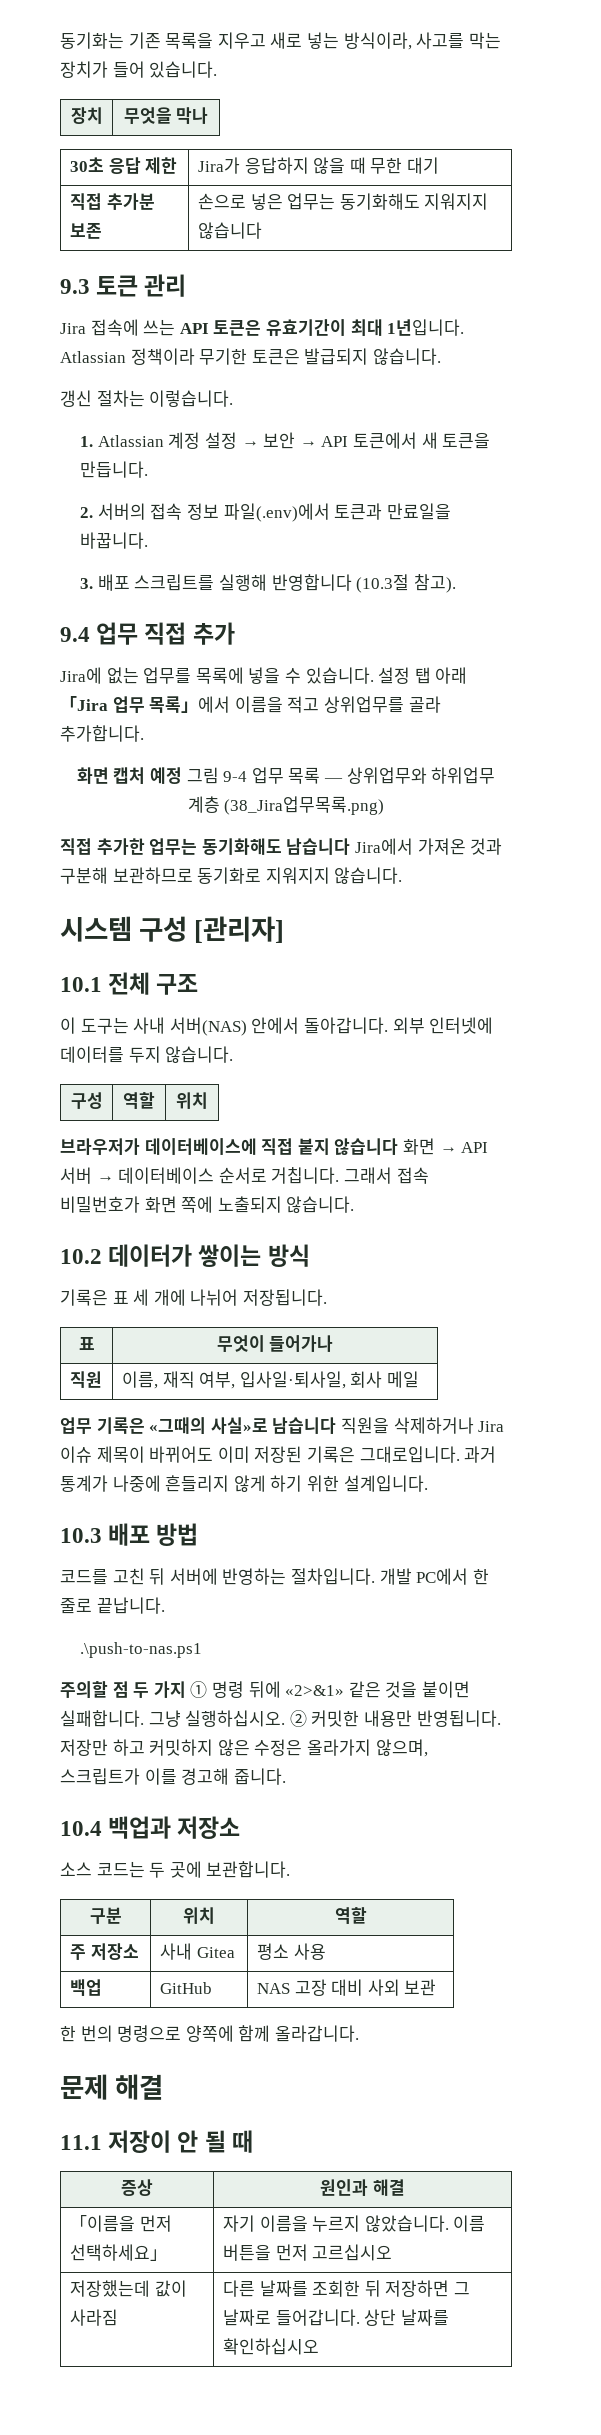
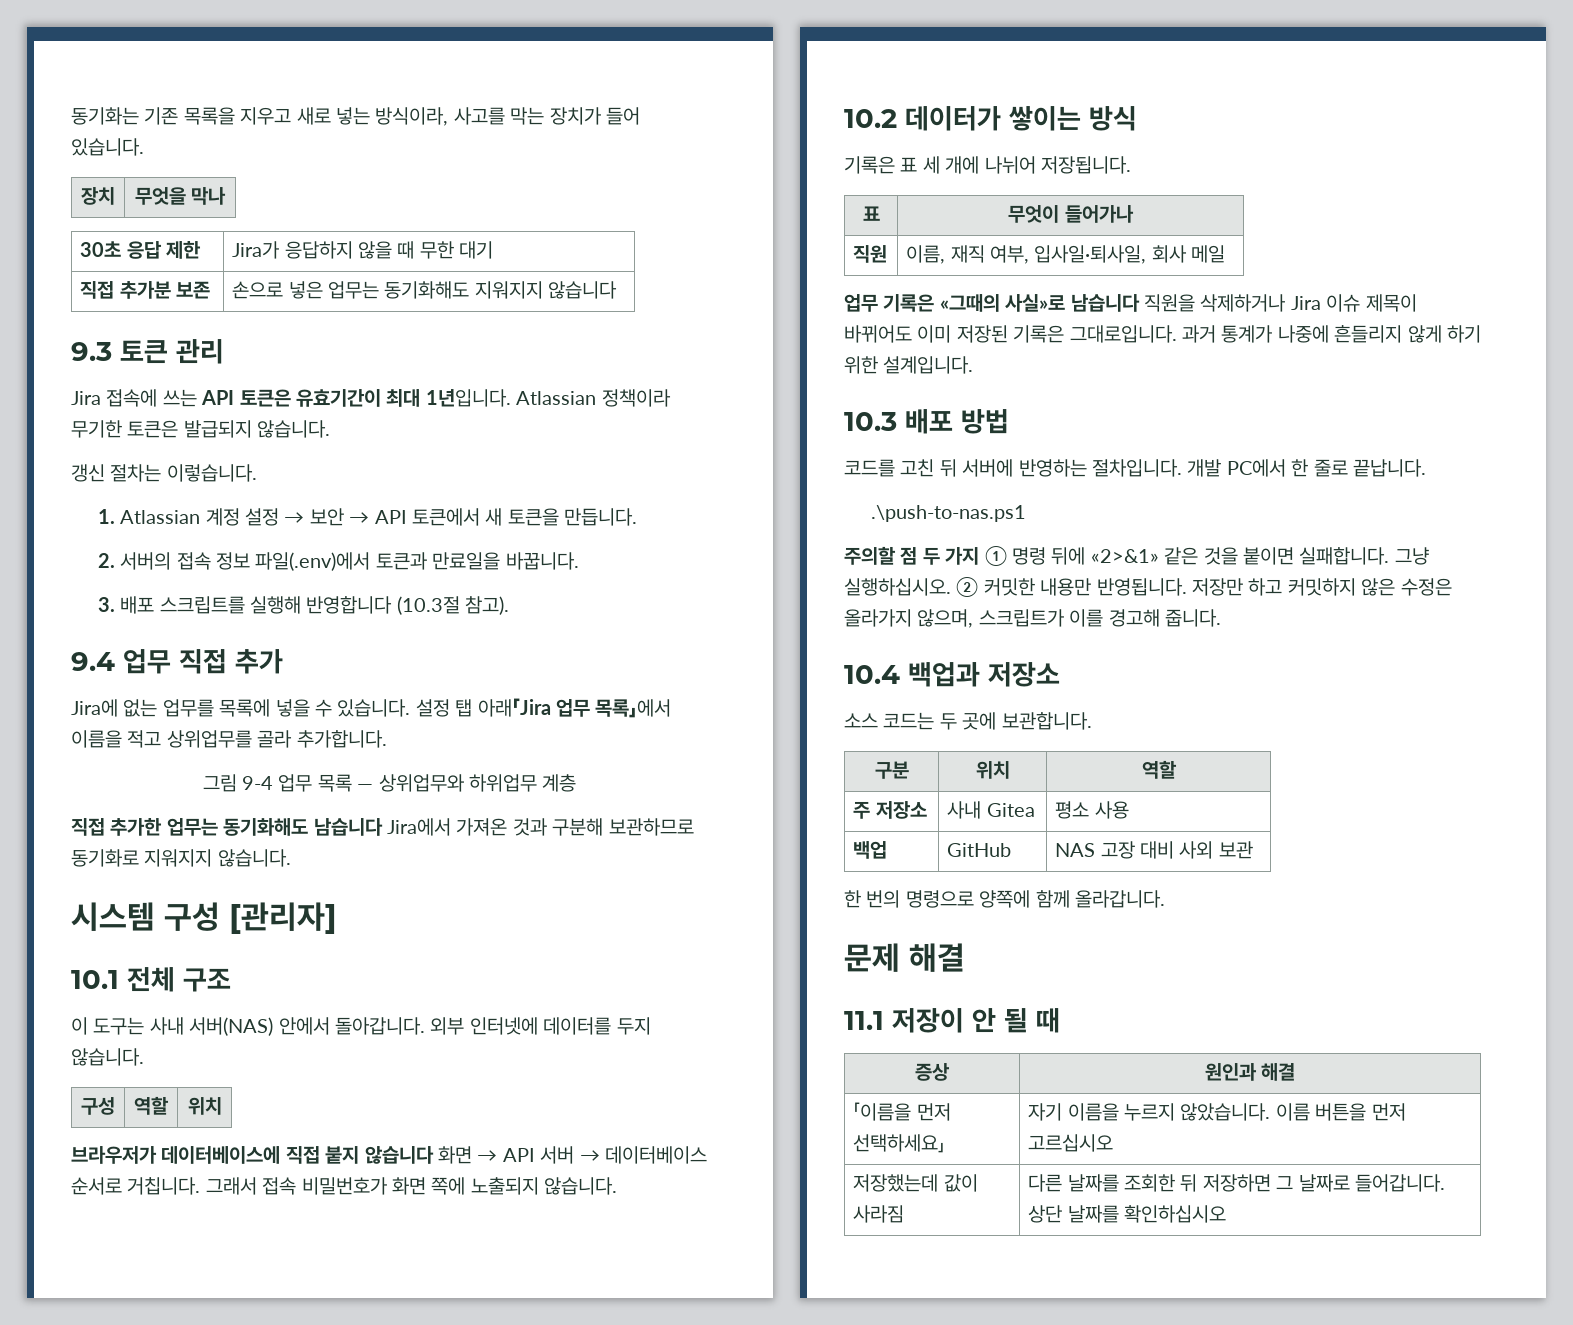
- 화면 캡처 예정 그림 9-4 업무 목록 — 상위업무와 하위업무 계층 (38_Jira업무목록.png)
+ 그림 9-4 업무 목록 — 상위업무와 하위업무 계층

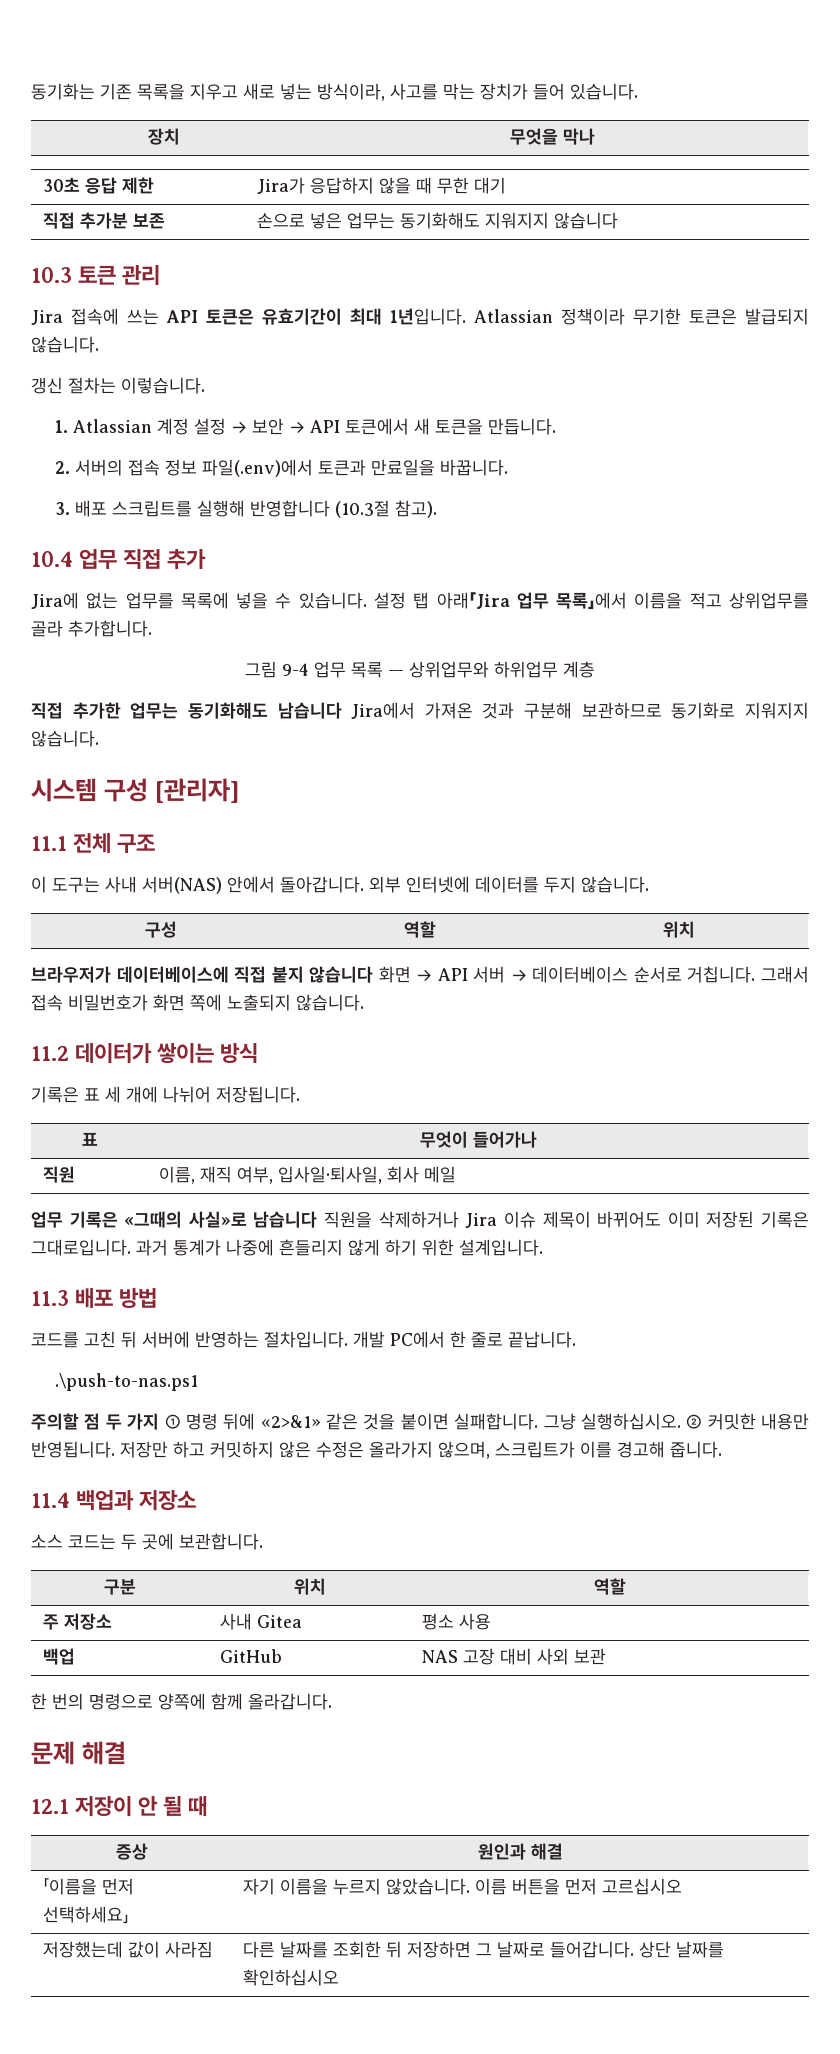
- 9.3 토큰 관리
+ 10.3 토큰 관리
- 9.4 업무 직접 추가
+ 10.4 업무 직접 추가
- 10.1 전체 구조
+ 11.1 전체 구조
- 10.2 데이터가 쌓이는 방식
+ 11.2 데이터가 쌓이는 방식
- 10.3 배포 방법
+ 11.3 배포 방법
- 10.4 백업과 저장소
+ 11.4 백업과 저장소
- 11.1 저장이 안 될 때
+ 12.1 저장이 안 될 때

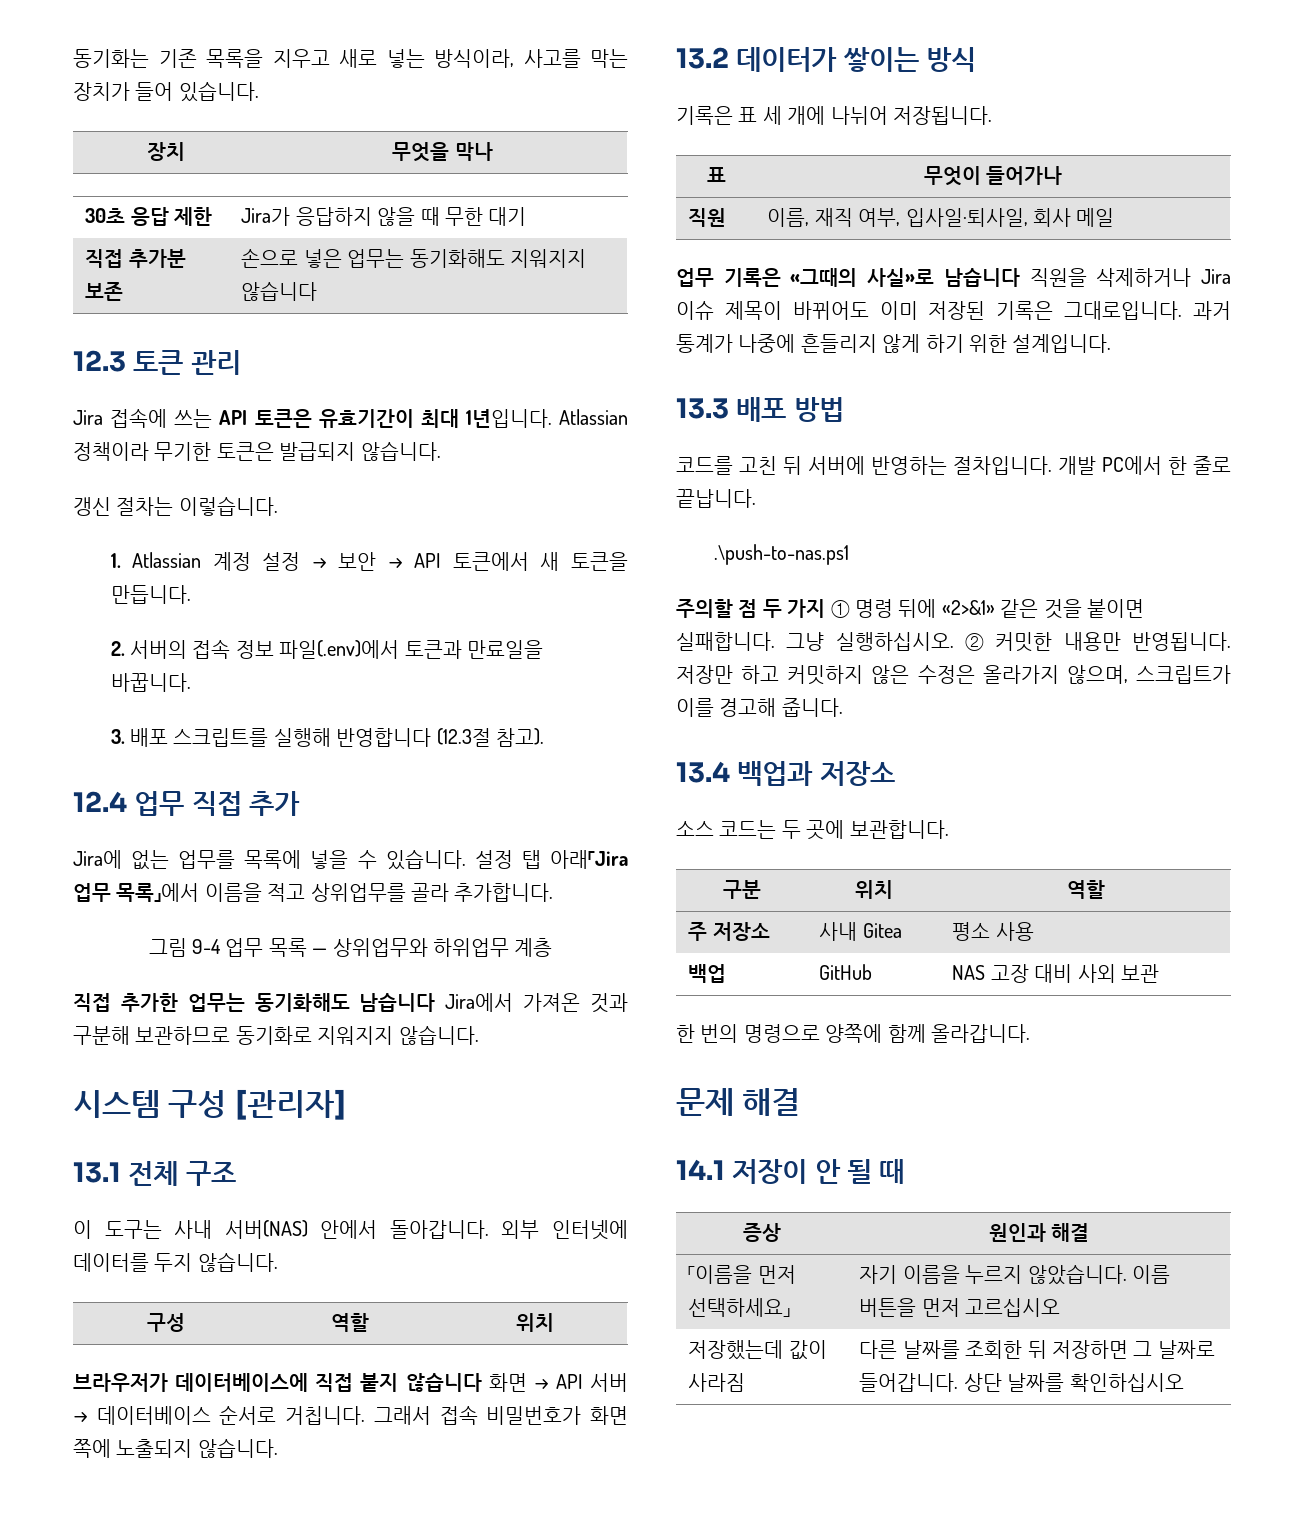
- 10.3 토큰 관리
+ 12.3 토큰 관리
- 3. 배포 스크립트를 실행해 반영합니다 (10.3절 참고).
+ 3. 배포 스크립트를 실행해 반영합니다 (12.3절 참고).
- 10.4 업무 직접 추가
+ 12.4 업무 직접 추가
- 11.1 전체 구조
+ 13.1 전체 구조
- 11.2 데이터가 쌓이는 방식
+ 13.2 데이터가 쌓이는 방식
- 11.3 배포 방법
+ 13.3 배포 방법
- 11.4 백업과 저장소
+ 13.4 백업과 저장소
- 12.1 저장이 안 될 때
+ 14.1 저장이 안 될 때

